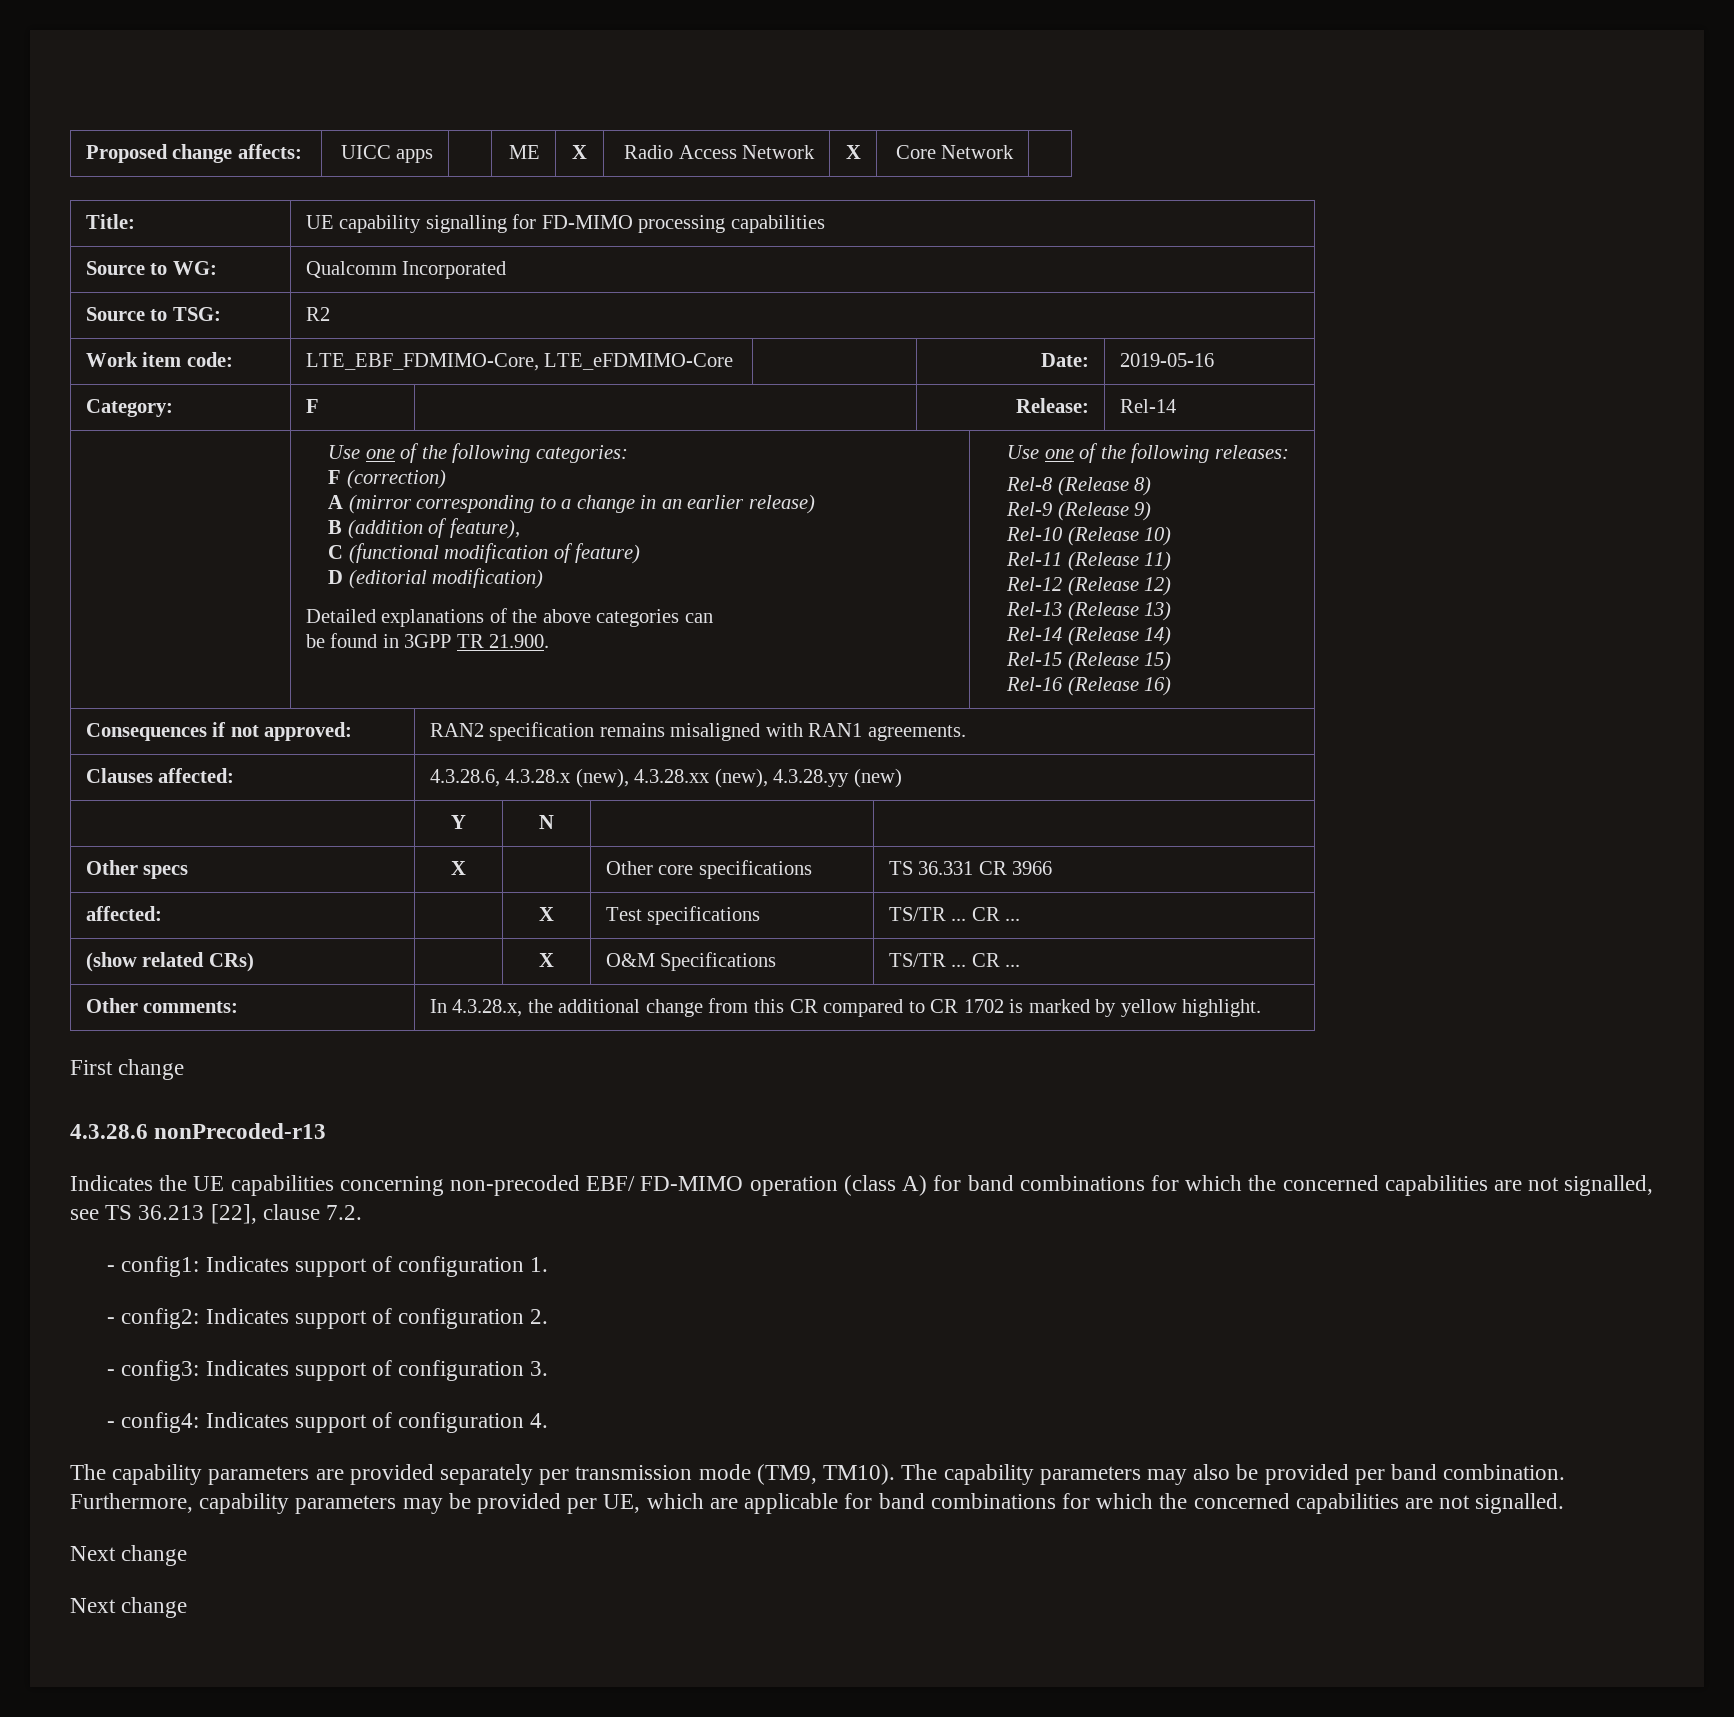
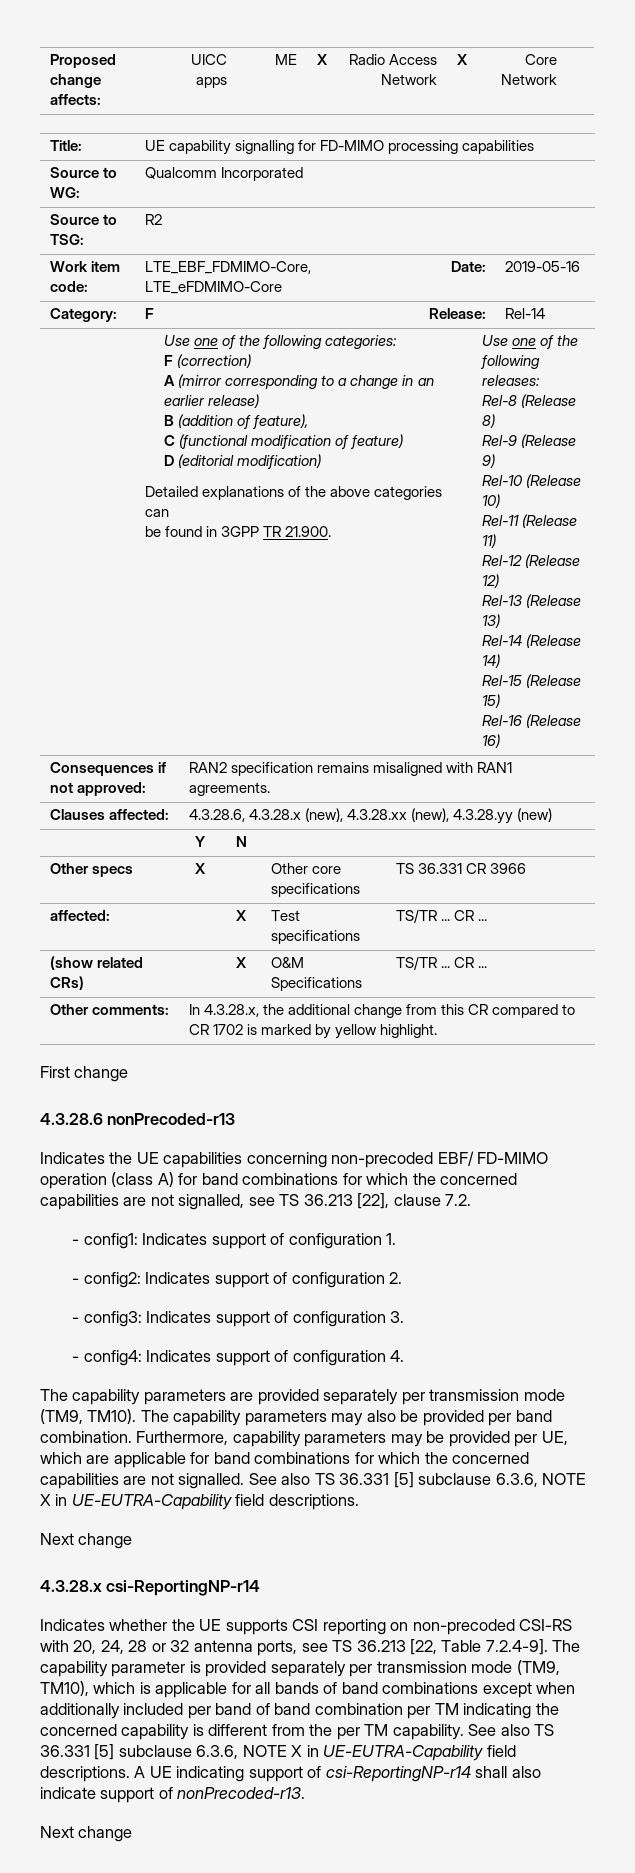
- Furthermore, capability parameters may be provided per UE, which are applicable for band combinations for which the concerned capabilities are not signalled.
+ Furthermore, capability parameters may be provided per UE, which are applicable for band combinations for which the concerned capabilities are not signalled. See also TS 36.331 [5] subclause 6.3.6, NOTE X in UE-EUTRA-Capability field descriptions.
  Next change
+ 4.3.28.x csi-ReportingNP-r14
+ Indicates whether the UE supports CSI reporting on non-precoded CSI-RS with 20, 24, 28 or 32 antenna ports, see TS 36.213 [22, Table 7.2.4-9]. The capability parameter is provided separately per transmission mode (TM9, TM10), which is applicable for all bands of band combinations except when additionally included per band of band combination per TM indicating the concerned capability is different from the per TM capability. See also TS 36.331 [5] subclause 6.3.6, NOTE X in UE-EUTRA-Capability field descriptions. A UE indicating support of csi-ReportingNP-r14 shall also indicate support of nonPrecoded-r13.

